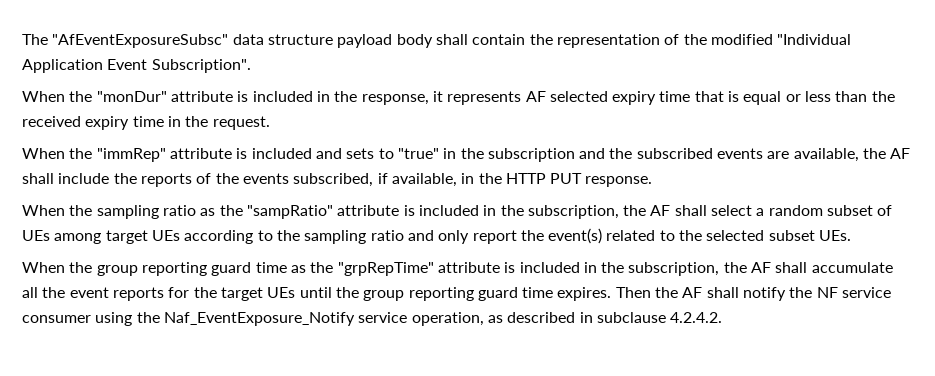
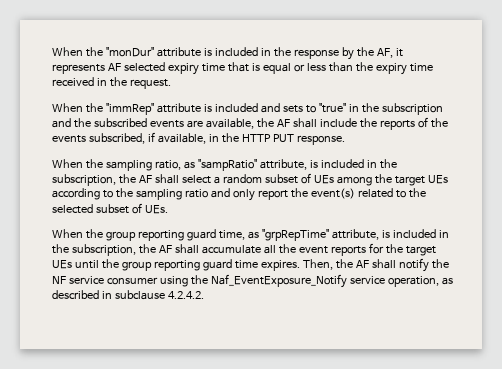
- The "AfEventExposureSubsc" data structure payload body shall contain the representation of the modified "Individual Application Event Subscription".
- When the "monDur" attribute is included in the response, it represents AF selected expiry time that is equal or less than the received expiry time in the request.
+ When the "monDur" attribute is included in the response by the AF, it represents AF selected expiry time that is equal or less than the expiry time received in the request.
- When the sampling ratio as the "sampRatio" attribute is included in the subscription, the AF shall select a random subset of UEs among target UEs according to the sampling ratio and only report the event(s) related to the selected subset UEs.
+ When the sampling ratio, as "sampRatio" attribute, is included in the subscription, the AF shall select a random subset of UEs among the target UEs according to the sampling ratio and only report the event(s) related to the selected subset of UEs.
- When the group reporting guard time as the "grpRepTime" attribute is included in the subscription, the AF shall accumulate all the event reports for the target UEs until the group reporting guard time expires.
+ When the group reporting guard time, as "grpRepTime" attribute, is included in the subscription, the AF shall accumulate all the event reports for the target UEs until the group reporting guard time expires.
- Then the AF shall notify the NF service consumer using the Naf_EventExposure_Notify service operation, as described in subclause 4.2.4.2.
+ Then, the AF shall notify the NF service consumer using the Naf_EventExposure_Notify service operation, as described in subclause 4.2.4.2.

